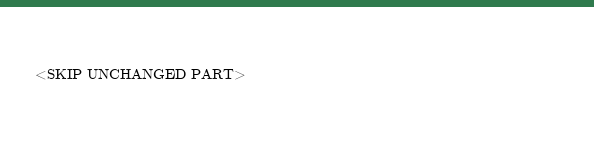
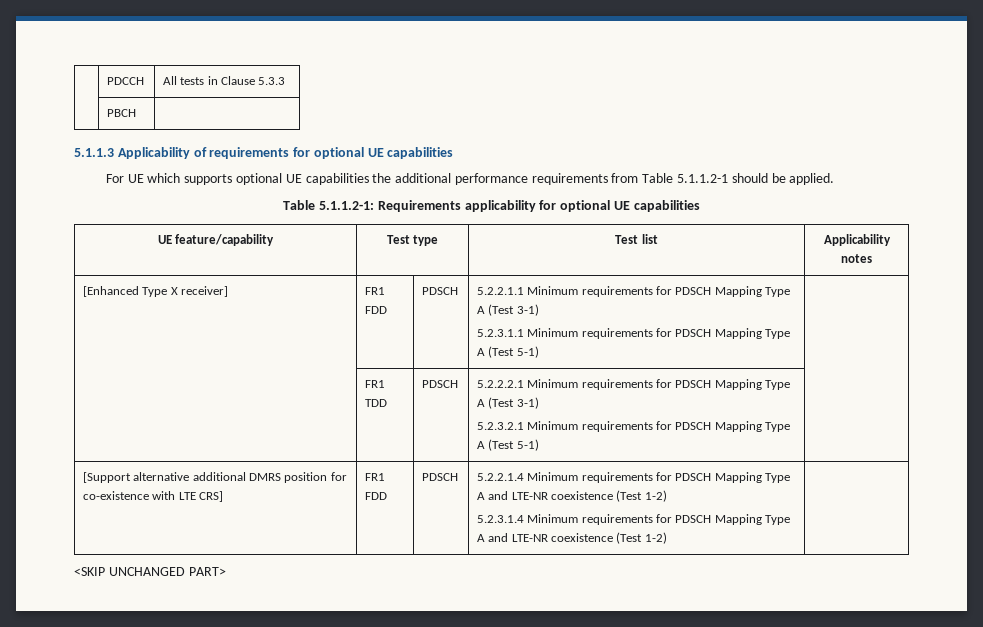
+ | PDCCH | All tests in Clause 5.3.3
+ | PBCH |
+ 5.1.1.3 Applicability of requirements for optional UE capabilities
+ For UE which supports optional UE capabilities the additional performance requirements from Table 5.1.1.2-1 should be applied.
+ Table 5.1.1.2-1: Requirements applicability for optional UE capabilities
+ UE feature/capability | Test type | Test list | Applicability notes
+ [Enhanced Type X receiver] | FR1 FDD | PDSCH | 5.2.2.1.1 Minimum requirements for PDSCH Mapping Type A (Test 3-1)
+ 5.2.3.1.1 Minimum requirements for PDSCH Mapping Type A (Test 5-1) |
+ | FR1 TDD | PDSCH | 5.2.2.2.1 Minimum requirements for PDSCH Mapping Type A (Test 3-1)
+ 5.2.3.2.1 Minimum requirements for PDSCH Mapping Type A (Test 5-1) |
+ [Support alternative additional DMRS position for co-existence with LTE CRS] | FR1 FDD | PDSCH | 5.2.2.1.4 Minimum requirements for PDSCH Mapping Type A and LTE-NR coexistence (Test 1-2)
+ 5.2.3.1.4 Minimum requirements for PDSCH Mapping Type A and LTE-NR coexistence (Test 1-2) |

